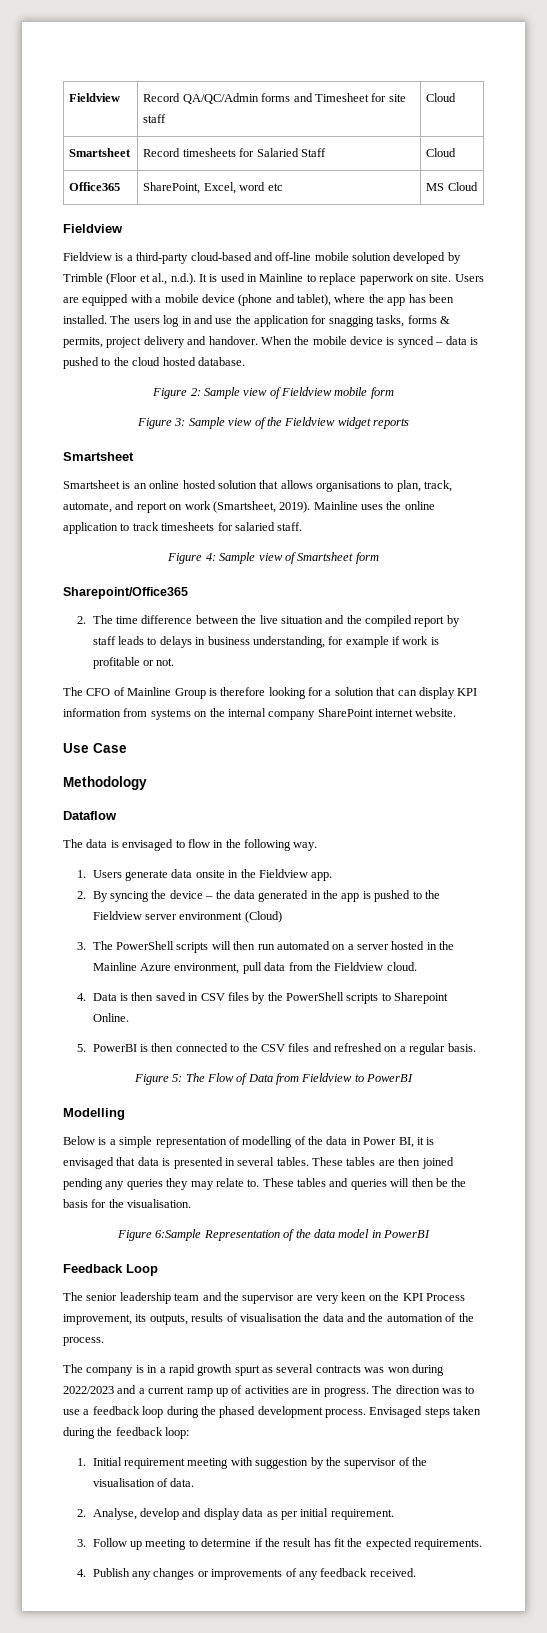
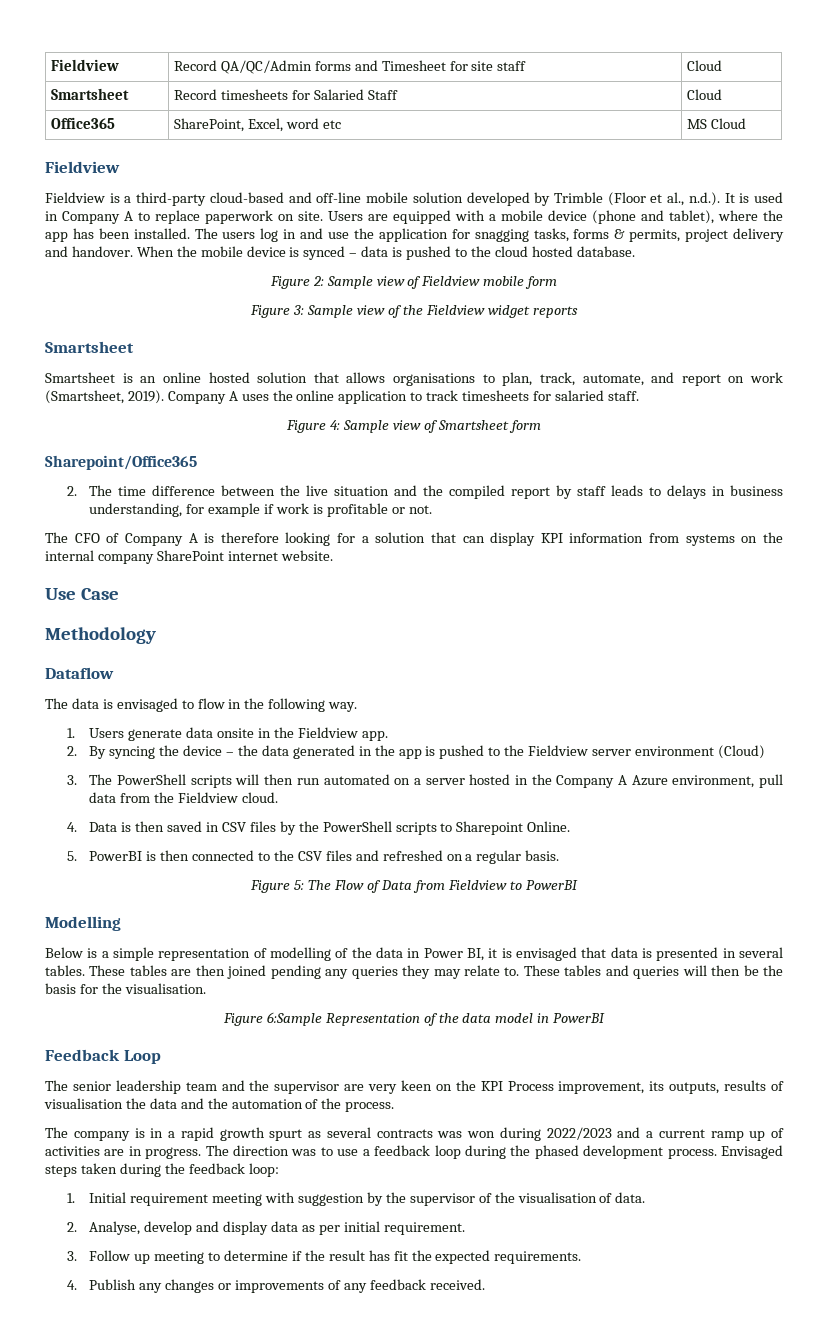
- Fieldview is a third-party cloud-based and off-line mobile solution developed by Trimble (Floor et al., n.d.). It is used in Mainline to replace paperwork on site.
+ Fieldview is a third-party cloud-based and off-line mobile solution developed by Trimble (Floor et al., n.d.). It is used in Company A to replace paperwork on site.
- Mainline uses the online application to track timesheets for salaried staff.
+ Company A uses the online application to track timesheets for salaried staff.
- The CFO of Mainline Group is therefore looking for a solution that can display KPI information from systems on the internal company SharePoint internet website.
+ The CFO of Company A is therefore looking for a solution that can display KPI information from systems on the internal company SharePoint internet website.
- 3. The PowerShell scripts will then run automated on a server hosted in the Mainline Azure environment, pull data from the Fieldview cloud.
+ 3. The PowerShell scripts will then run automated on a server hosted in the Company A Azure environment, pull data from the Fieldview cloud.

